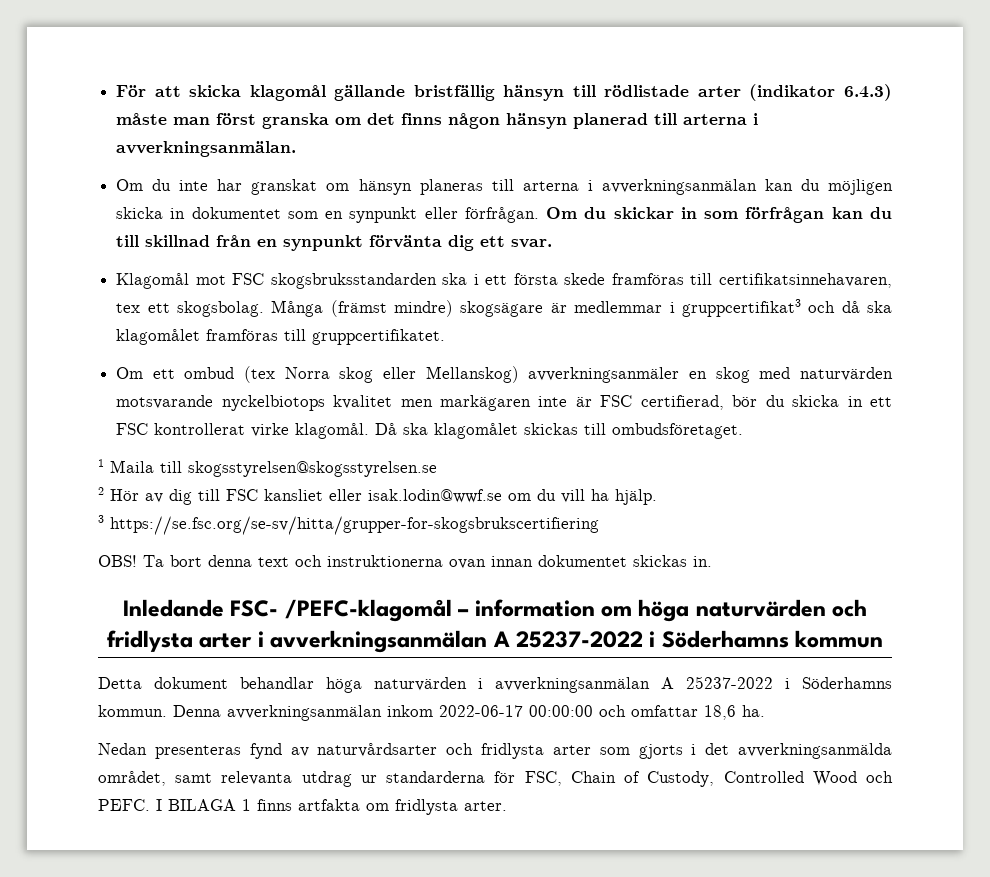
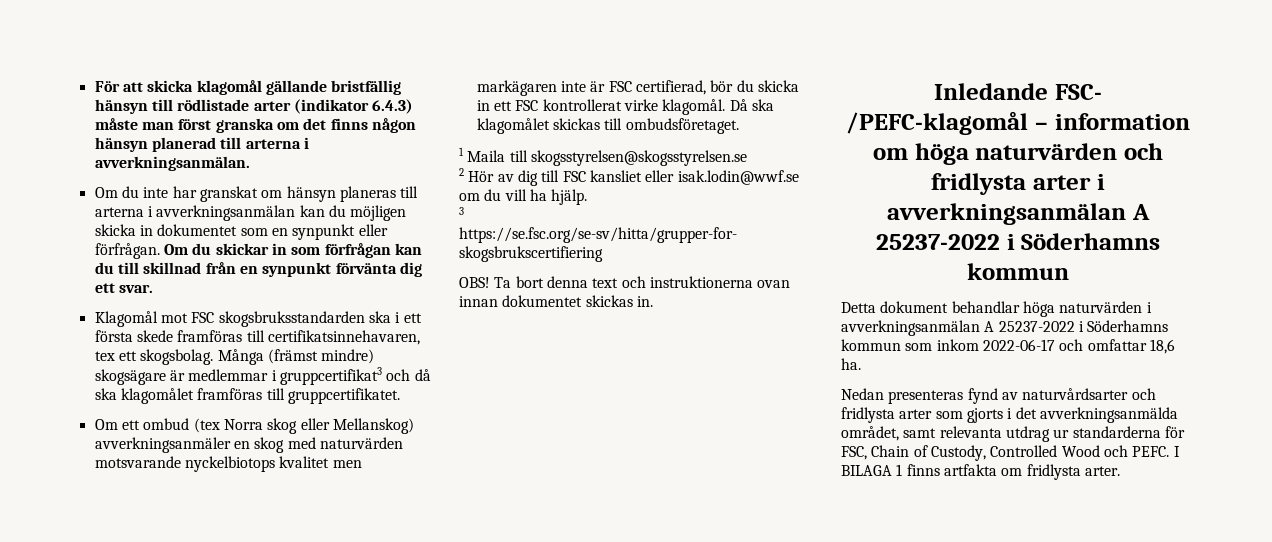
- Detta dokument behandlar höga naturvärden i avverkningsanmälan A 25237-2022 i Söderhamns kommun. Denna avverkningsanmälan inkom 2022-06-17 00:00:00 och omfattar 18,6 ha.
+ Detta dokument behandlar höga naturvärden i avverkningsanmälan A 25237-2022 i Söderhamns kommun som inkom 2022-06-17 och omfattar 18,6 ha.

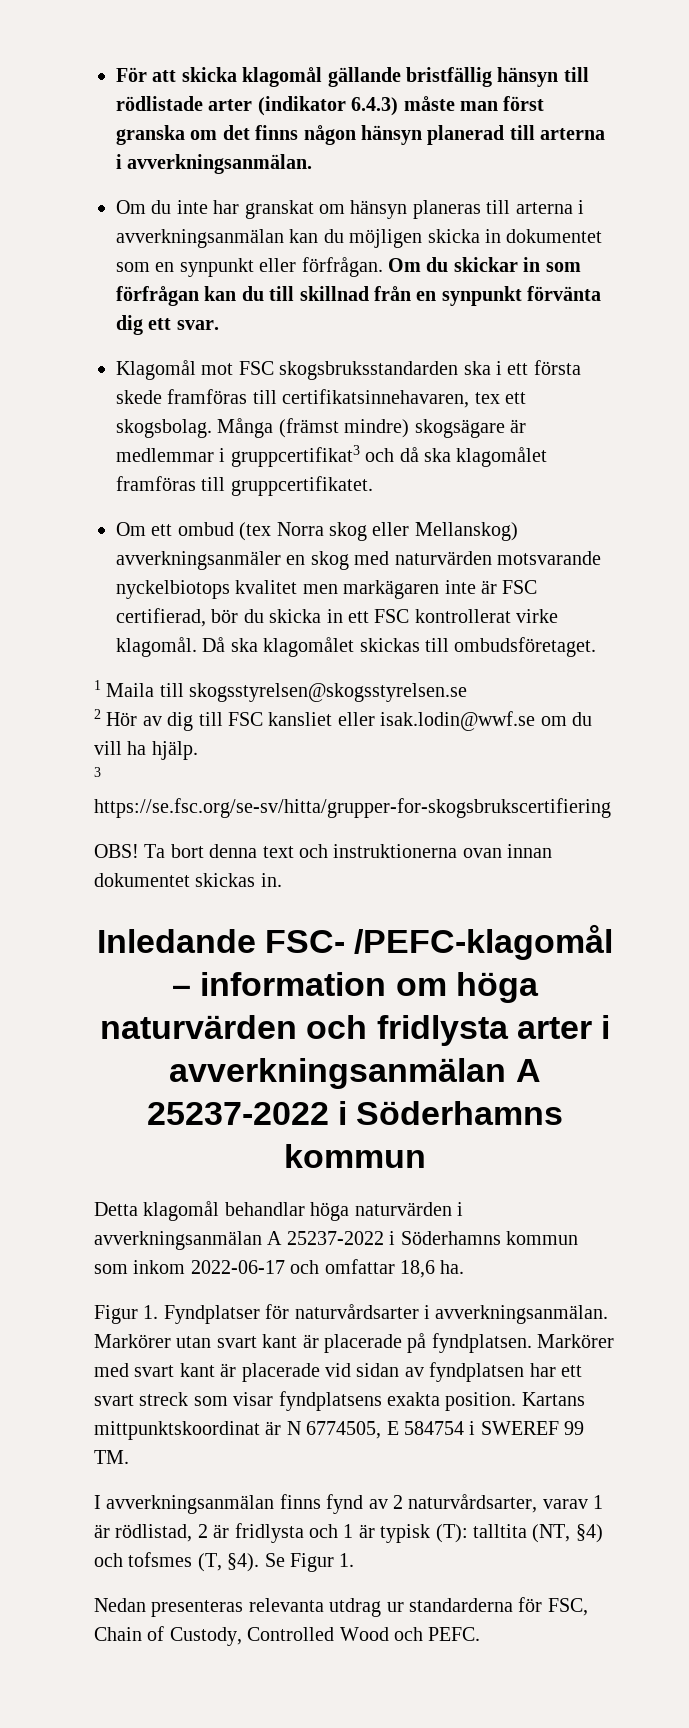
- Detta dokument behandlar höga naturvärden i avverkningsanmälan A 25237-2022 i Söderhamns kommun som inkom 2022-06-17 och omfattar 18,6 ha.
+ Detta klagomål behandlar höga naturvärden i avverkningsanmälan A 25237-2022 i Söderhamns kommun som inkom 2022-06-17 och omfattar 18,6 ha.
- Nedan presenteras fynd av naturvårdsarter och fridlysta arter som gjorts i det avverkningsanmälda området, samt relevanta utdrag ur standarderna för FSC, Chain of Custody, Controlled Wood och PEFC. I BILAGA 1 finns artfakta om fridlysta arter.
+ Figur 1. Fyndplatser för naturvårdsarter i avverkningsanmälan. Markörer utan svart kant är placerade på fyndplatsen. Markörer med svart kant är placerade vid sidan av fyndplatsen har ett svart streck som visar fyndplatsens exakta position. Kartans mittpunktskoordinat är N 6774505, E 584754 i SWEREF 99 TM.
+ I avverkningsanmälan finns fynd av 2 naturvårdsarter, varav 1 är rödlistad, 2 är fridlysta och 1 är typisk (T): talltita (NT, §4) och tofsmes (T, §4). Se Figur 1.
+ Nedan presenteras relevanta utdrag ur standarderna för FSC, Chain of Custody, Controlled Wood och PEFC.

